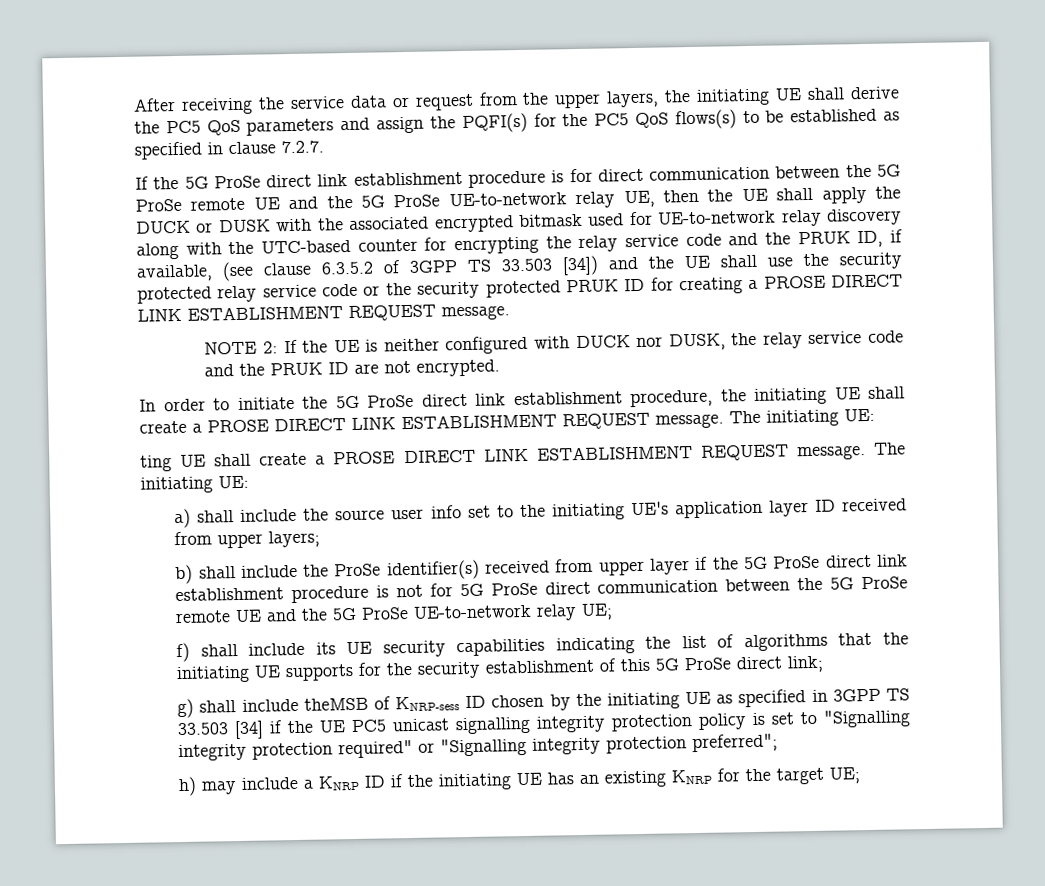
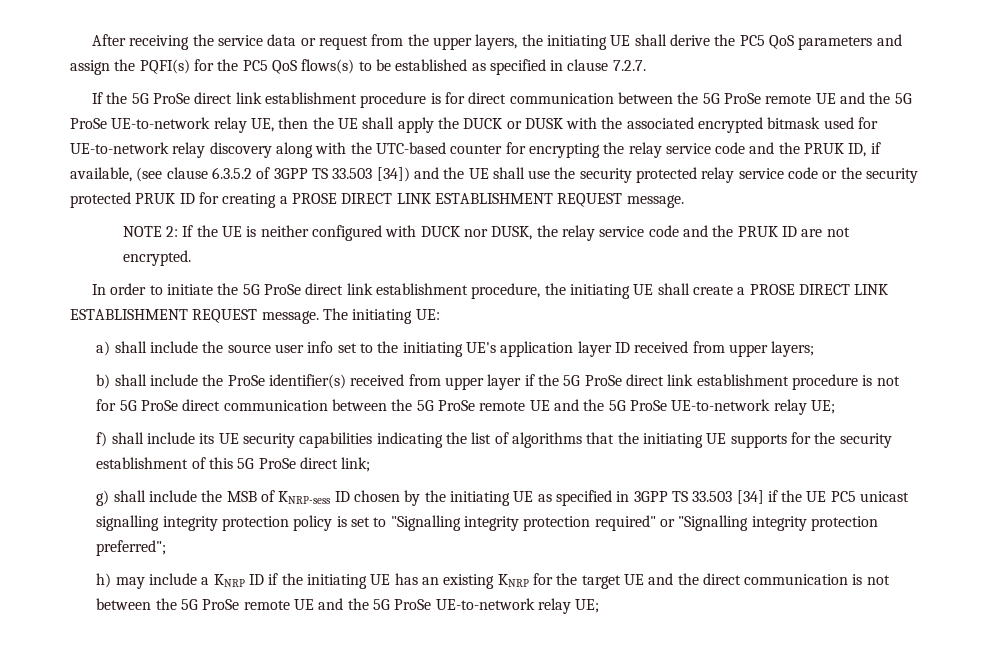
- ting UE shall create a PROSE DIRECT LINK ESTABLISHMENT REQUEST message. The initiating UE:
- g) shall include theMSB of KNRP-sess ID chosen by the initiating UE as specified in 3GPP TS 33.503 [34] if the UE PC5 unicast signalling integrity protection policy is set to "Signalling integrity protection required" or "Signalling integrity protection preferred";
+ g) shall include the MSB of KNRP-sess ID chosen by the initiating UE as specified in 3GPP TS 33.503 [34] if the UE PC5 unicast signalling integrity protection policy is set to "Signalling integrity protection required" or "Signalling integrity protection preferred";
- h) may include a KNRP ID if the initiating UE has an existing KNRP for the target UE;
+ h) may include a KNRP ID if the initiating UE has an existing KNRP for the target UE and the direct communication is not between the 5G ProSe remote UE and the 5G ProSe UE-to-network relay UE;

